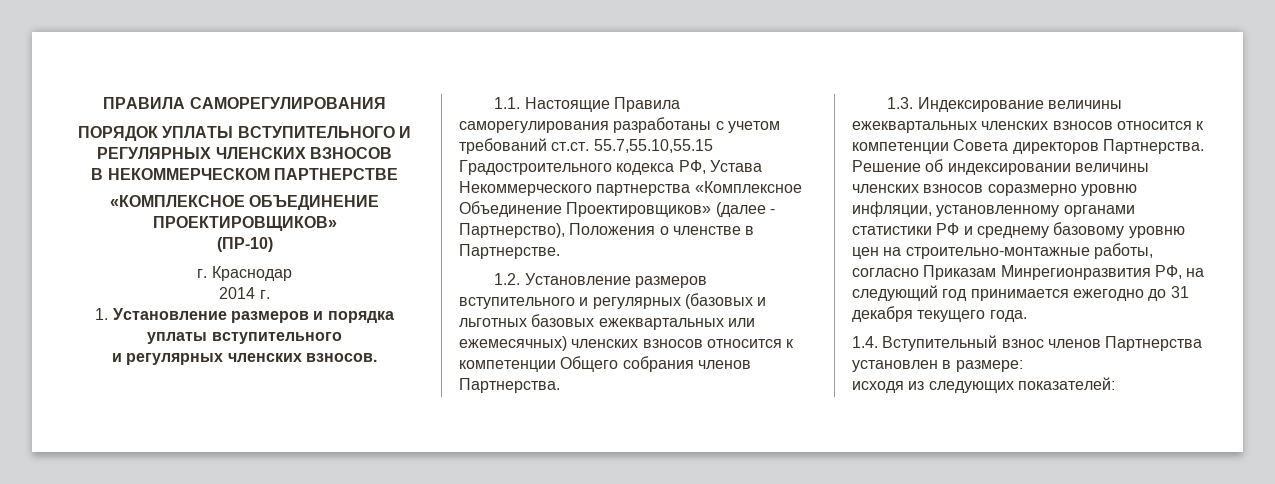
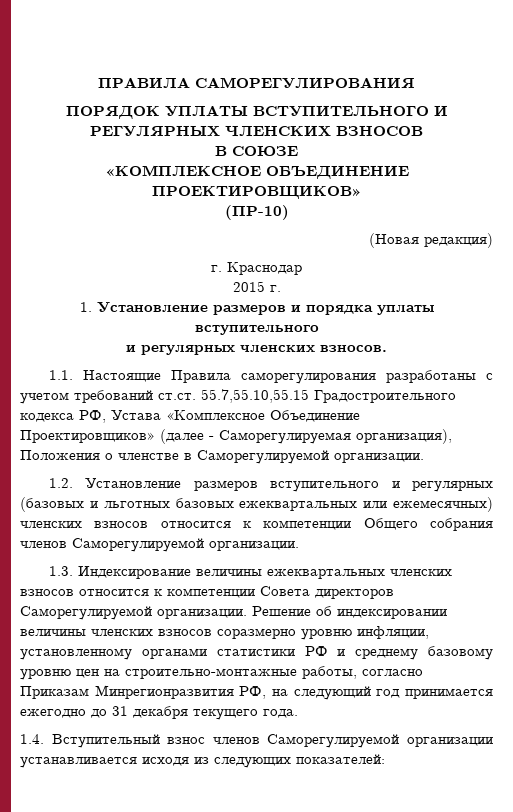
- В НЕКОММЕРЧЕСКОМ ПАРТНЕРСТВЕ
+ В СОЮЗЕ
+ (Новая редакция)
- 2014 г.
+ 2015 г.
- 1.1. Настоящие Правила саморегулирования разработаны с учетом требований ст.ст. 55.7,55.10,55.15 Градостроительного кодекса РФ, Устава Некоммерческого партнерства «Комплексное Объединение Проектировщиков» (далее - Партнерство), Положения о членстве в Партнерстве.
+ 1.1. Настоящие Правила саморегулирования разработаны с учетом требований ст.ст. 55.7,55.10,55.15 Градостроительного кодекса РФ, Устава «Комплексное Объединение Проектировщиков» (далее - Саморегулируемая организация), Положения о членстве в Саморегулируемой организации.
- 1.2. Установление размеров вступительного и регулярных (базовых и льготных базовых ежеквартальных или ежемесячных) членских взносов относится к компетенции Общего собрания членов Партнерства.
+ 1.2. Установление размеров вступительного и регулярных (базовых и льготных базовых ежеквартальных или ежемесячных) членских взносов относится к компетенции Общего собрания членов Саморегулируемой организации.
- 1.3. Индексирование величины ежеквартальных членских взносов относится к компетенции Совета директоров Партнерства.
+ 1.3. Индексирование величины ежеквартальных членских взносов относится к компетенции Совета директоров Саморегулируемой организации.
- 1.4. Вступительный взнос членов Партнерства установлен в размере:
- исходя из следующих показателей:
+ 1.4. Вступительный взнос членов Саморегулируемой организации устанавливается исходя из следующих показателей:

